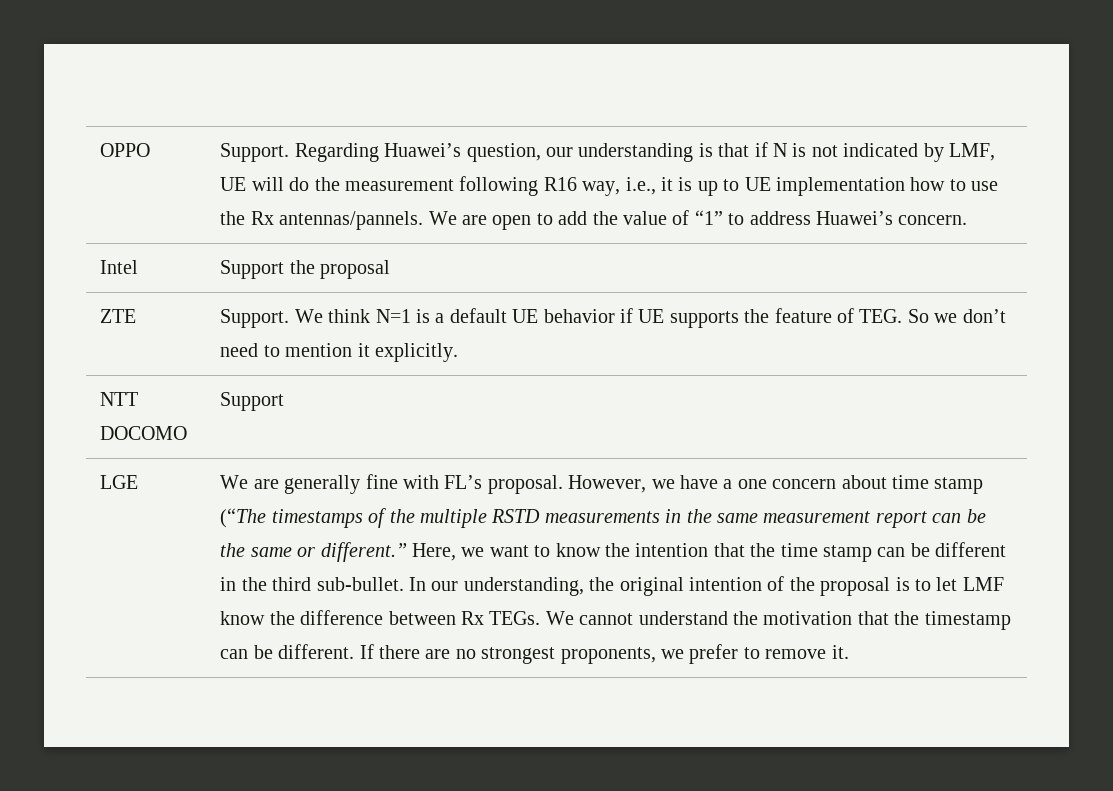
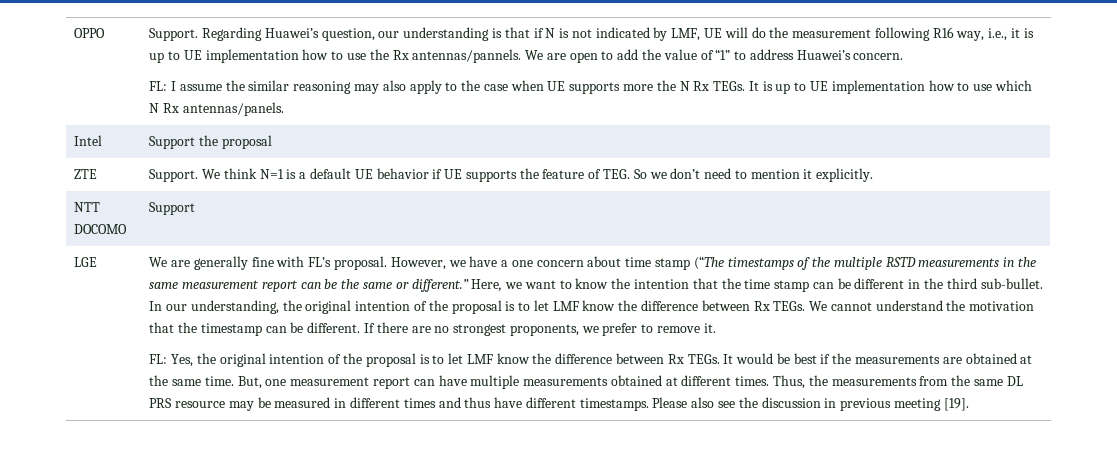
+ FL: I assume the similar reasoning may also apply to the case when UE supports more the N Rx TEGs. It is up to UE implementation how to use which N Rx antennas/panels.
+ FL: Yes, the original intention of the proposal is to let LMF know the difference between Rx TEGs. It would be best if the measurements are obtained at the same time. But, one measurement report can have multiple measurements obtained at different times. Thus, the measurements from the same DL PRS resource may be measured in different times and thus have different timestamps. Please also see the discussion in previous meeting [19].

